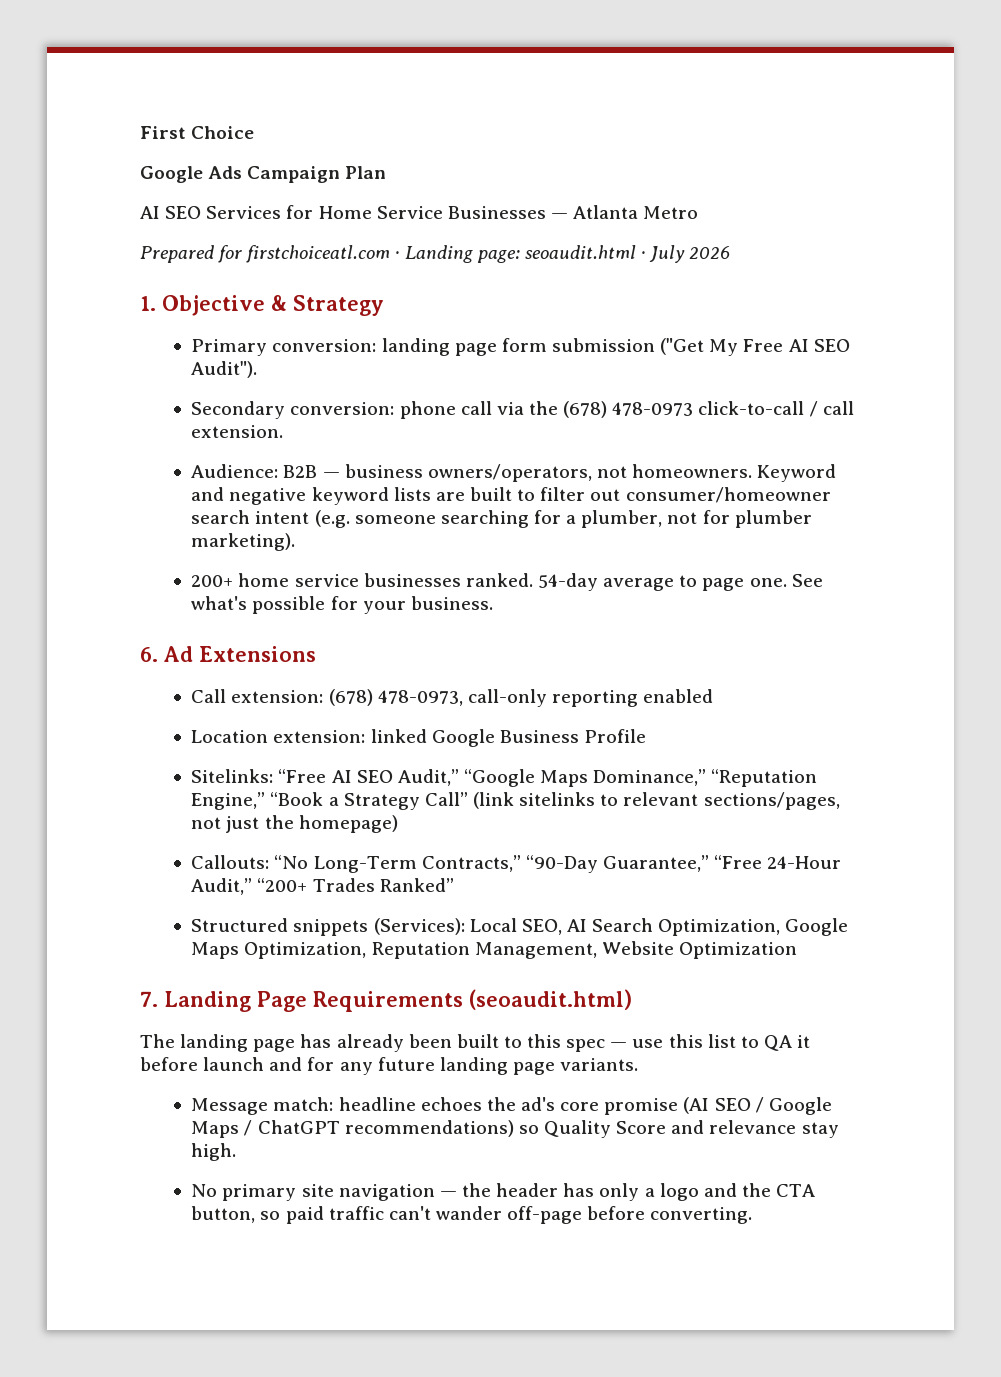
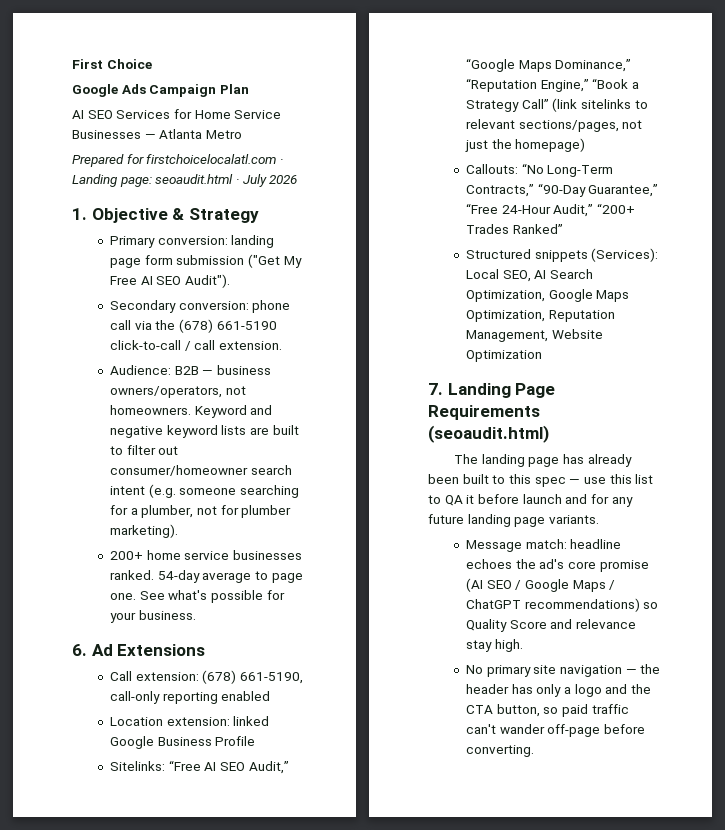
- Prepared for firstchoiceatl.com · Landing page: seoaudit.html · July 2026
+ Prepared for firstchoicelocalatl.com · Landing page: seoaudit.html · July 2026
- Secondary conversion: phone call via the (678) 478-0973 click-to-call / call extension.
+ Secondary conversion: phone call via the (678) 661-5190 click-to-call / call extension.
- Call extension: (678) 478-0973, call-only reporting enabled
+ Call extension: (678) 661-5190, call-only reporting enabled

